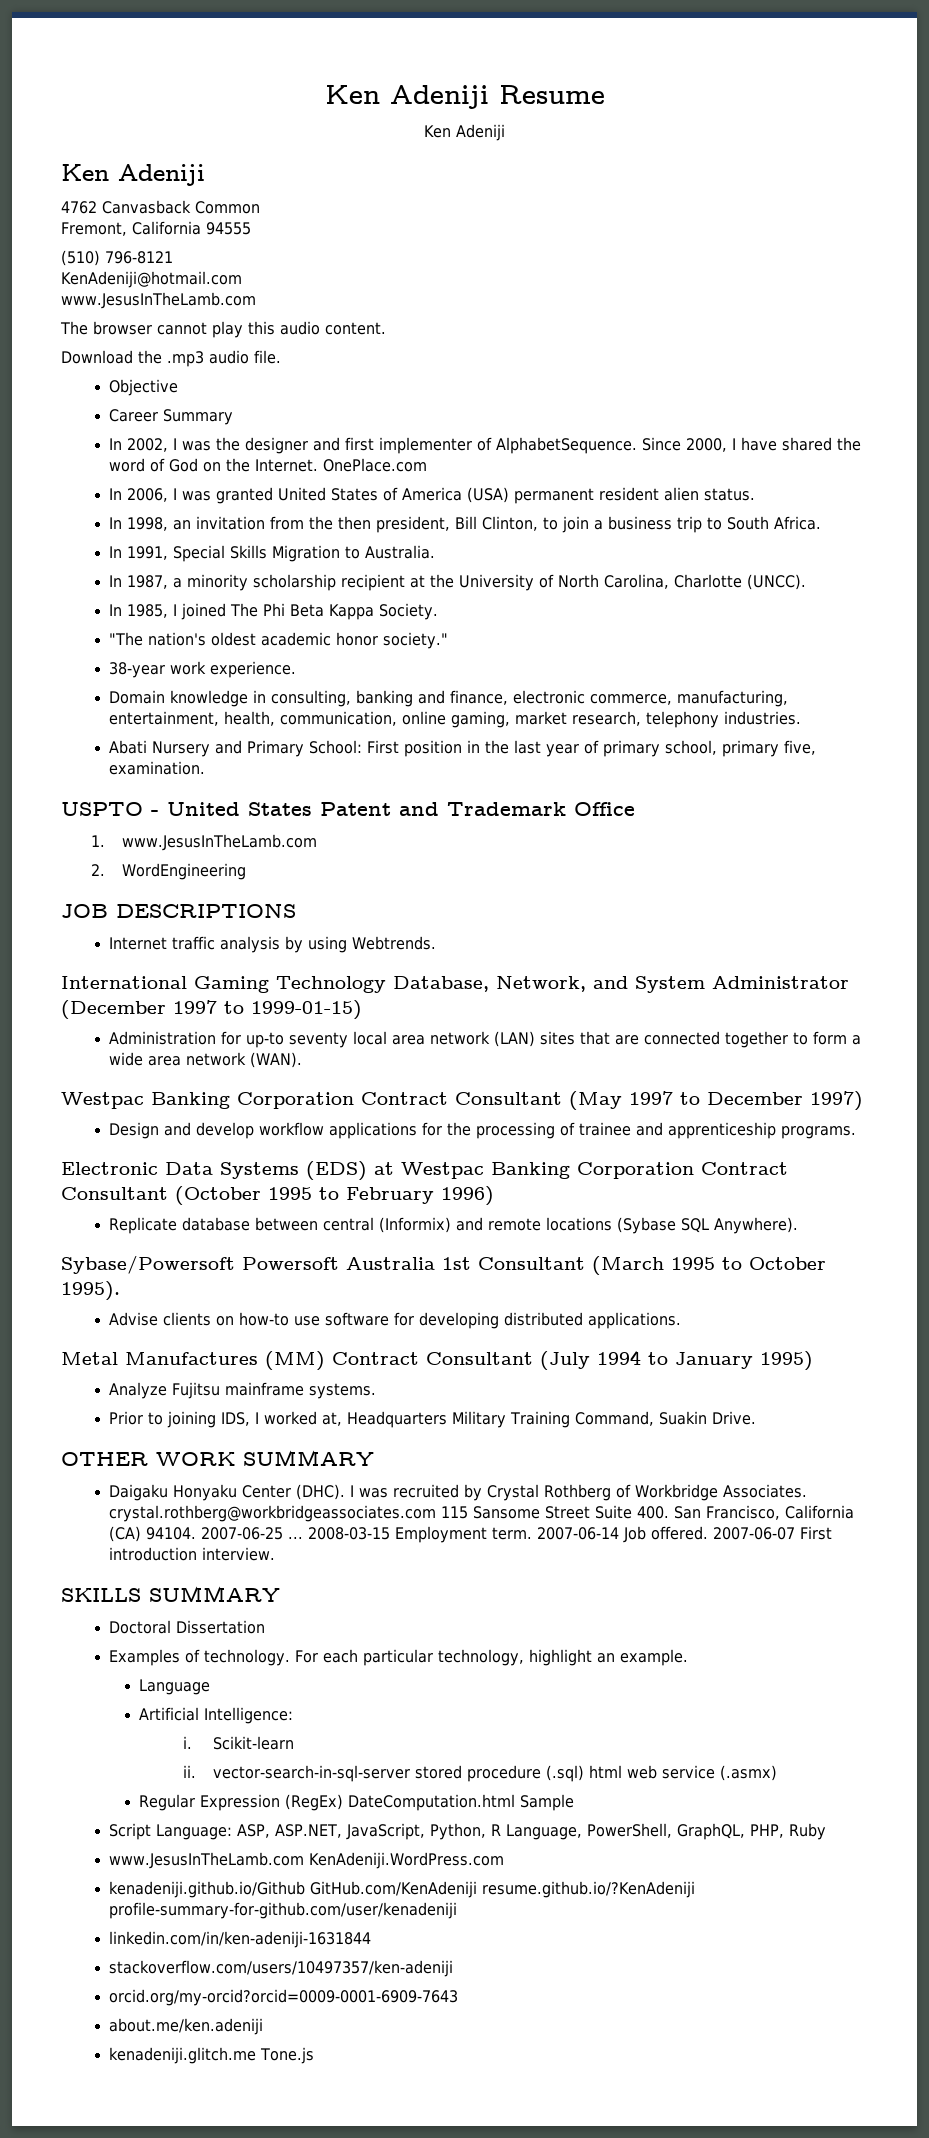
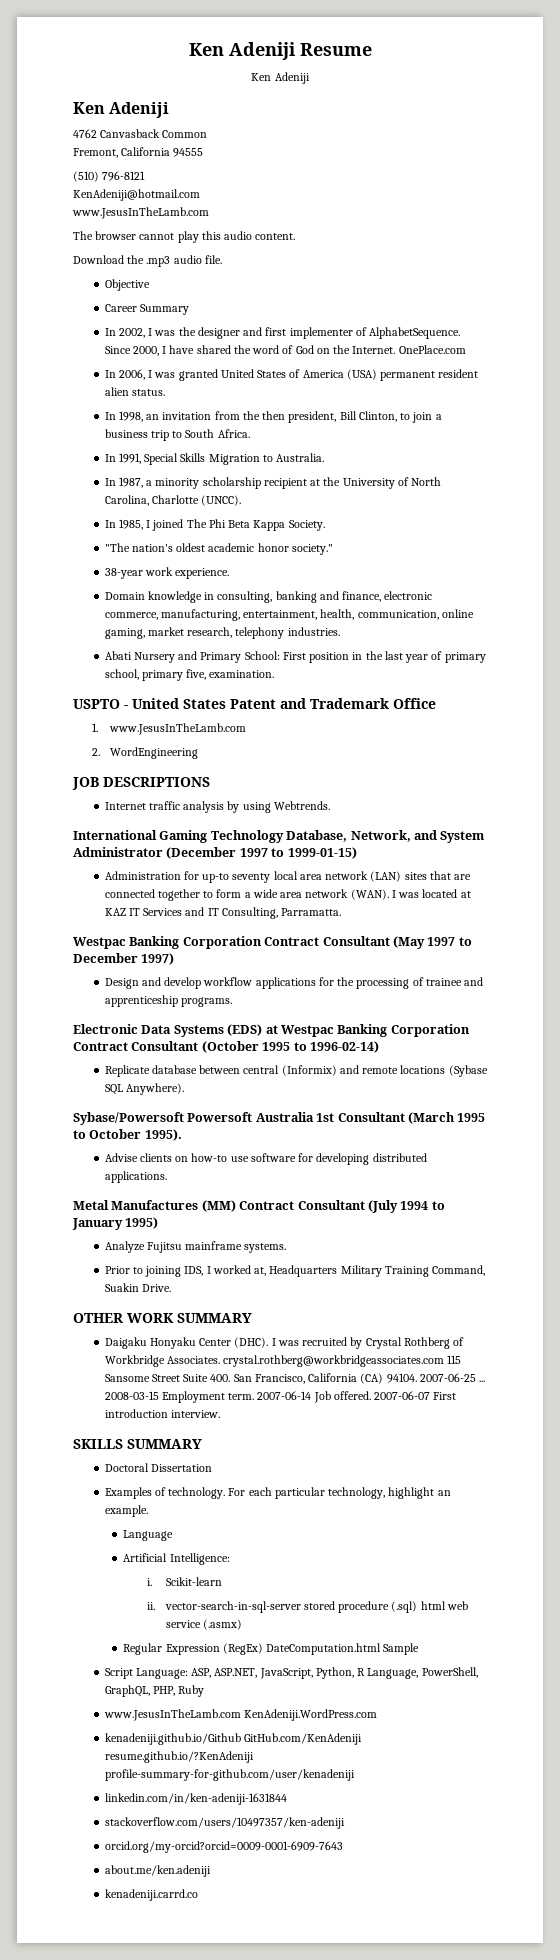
+ I was located at KAZ IT Services and IT Consulting, Parramatta.
- Electronic Data Systems (EDS) at Westpac Banking Corporation Contract Consultant (October 1995 to February 1996)
+ Electronic Data Systems (EDS) at Westpac Banking Corporation Contract Consultant (October 1995 to 1996-02-14)
- kenadeniji.glitch.me Tone.js
+ kenadeniji.carrd.co

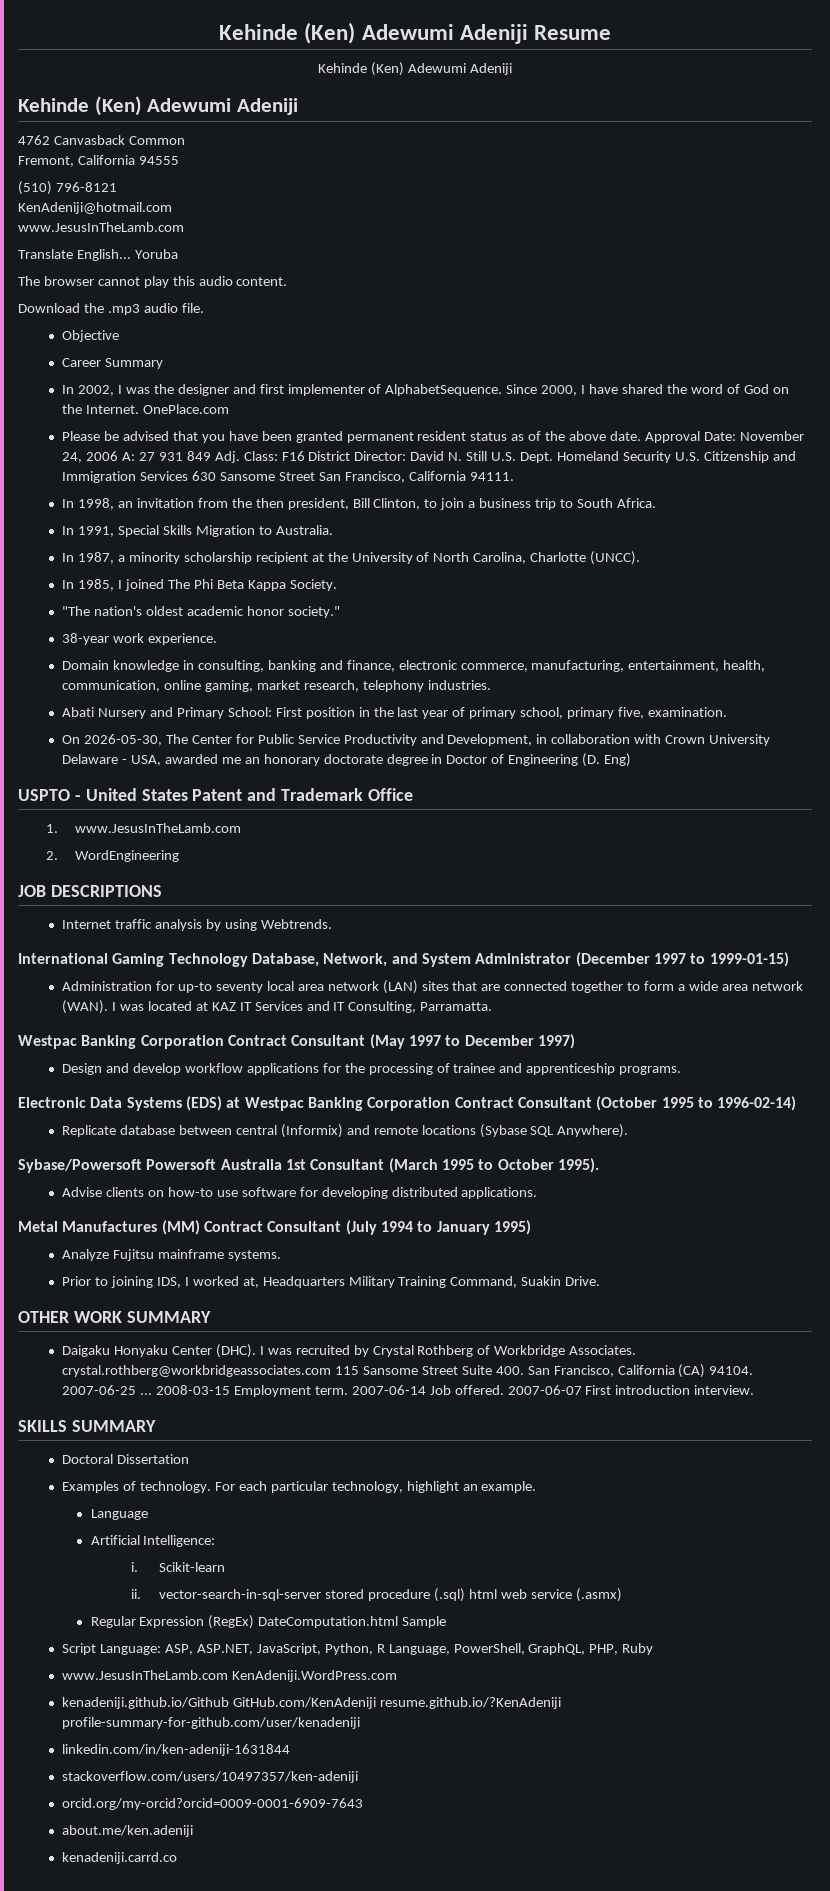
- Ken Adeniji Resume
- Ken Adeniji
- Ken Adeniji
+ Kehinde (Ken) Adewumi Adeniji Resume
+ Kehinde (Ken) Adewumi Adeniji
+ Kehinde (Ken) Adewumi Adeniji
+ Translate English... Yoruba
- In 2006, I was granted United States of America (USA) permanent resident alien status.
+ Please be advised that you have been granted permanent resident status as of the above date. Approval Date: November 24, 2006 A: 27 931 849 Adj. Class: F16 District Director: David N. Still U.S. Dept. Homeland Security U.S. Citizenship and Immigration Services 630 Sansome Street San Francisco, California 94111.
+ On 2026-05-30, The Center for Public Service Productivity and Development, in collaboration with Crown University Delaware - USA, awarded me an honorary doctorate degree in Doctor of Engineering (D. Eng)

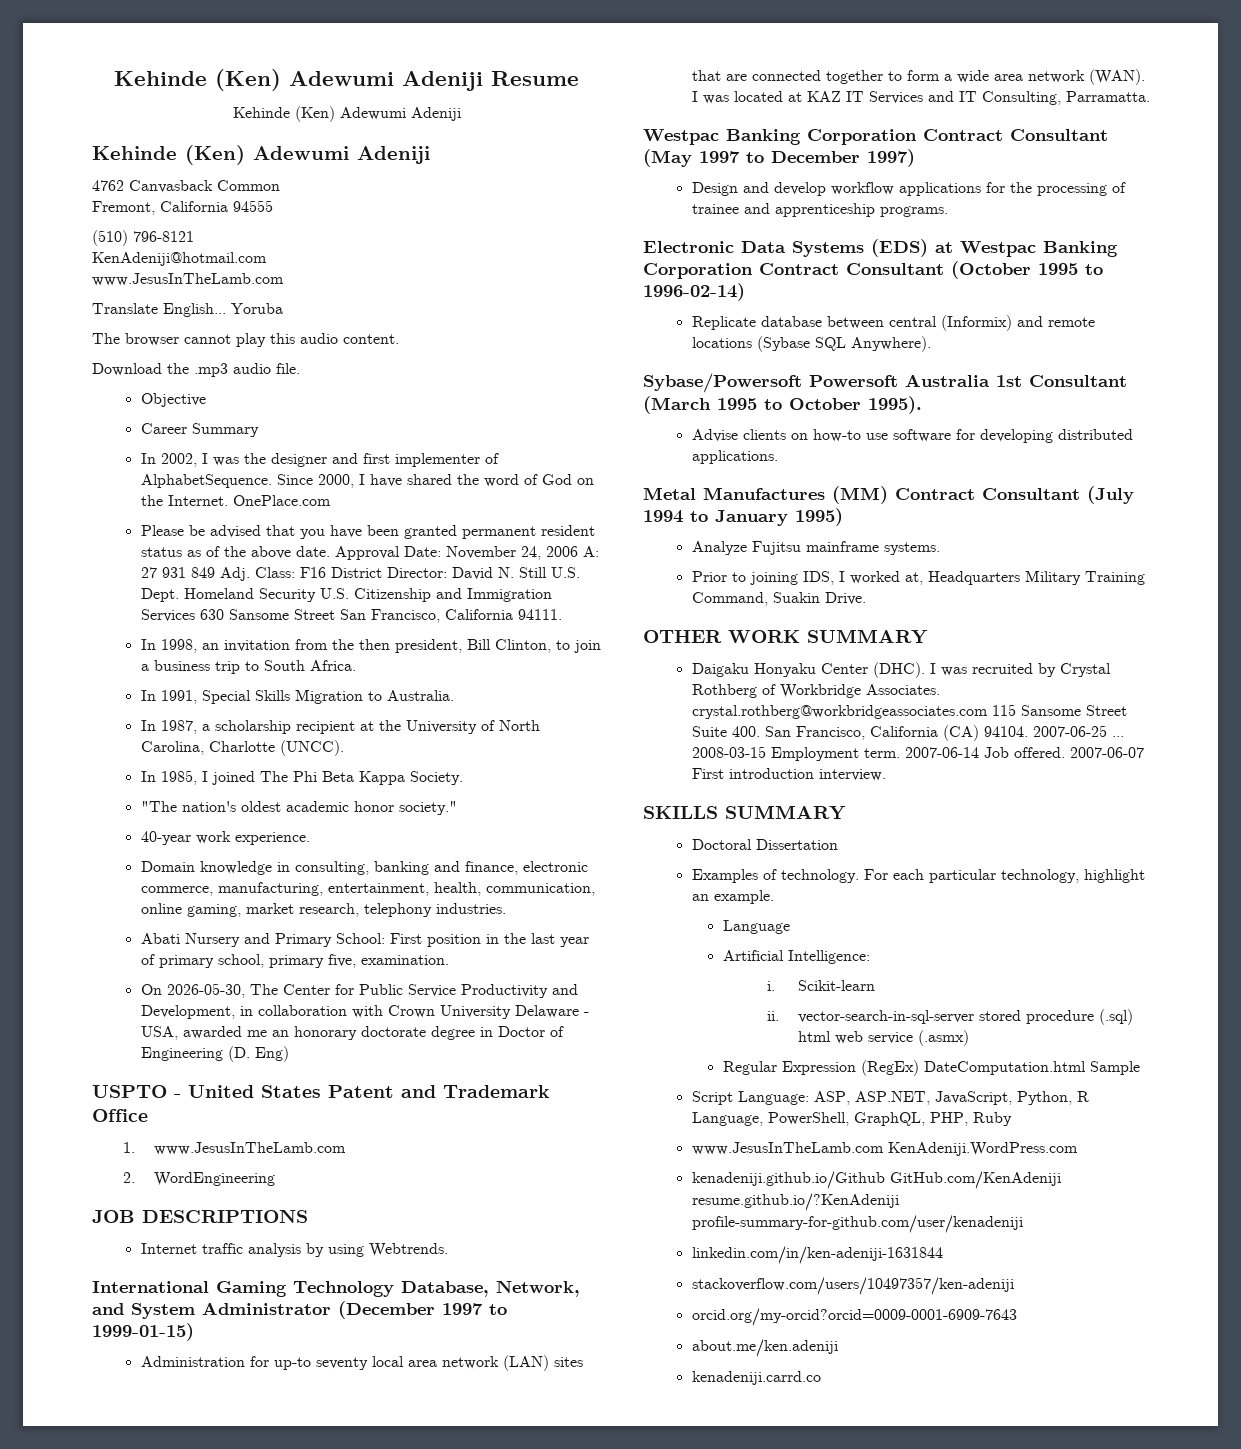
- In 1987, a minority scholarship recipient at the University of North Carolina, Charlotte (UNCC).
+ In 1987, a scholarship recipient at the University of North Carolina, Charlotte (UNCC).
- 38-year work experience.
+ 40-year work experience.

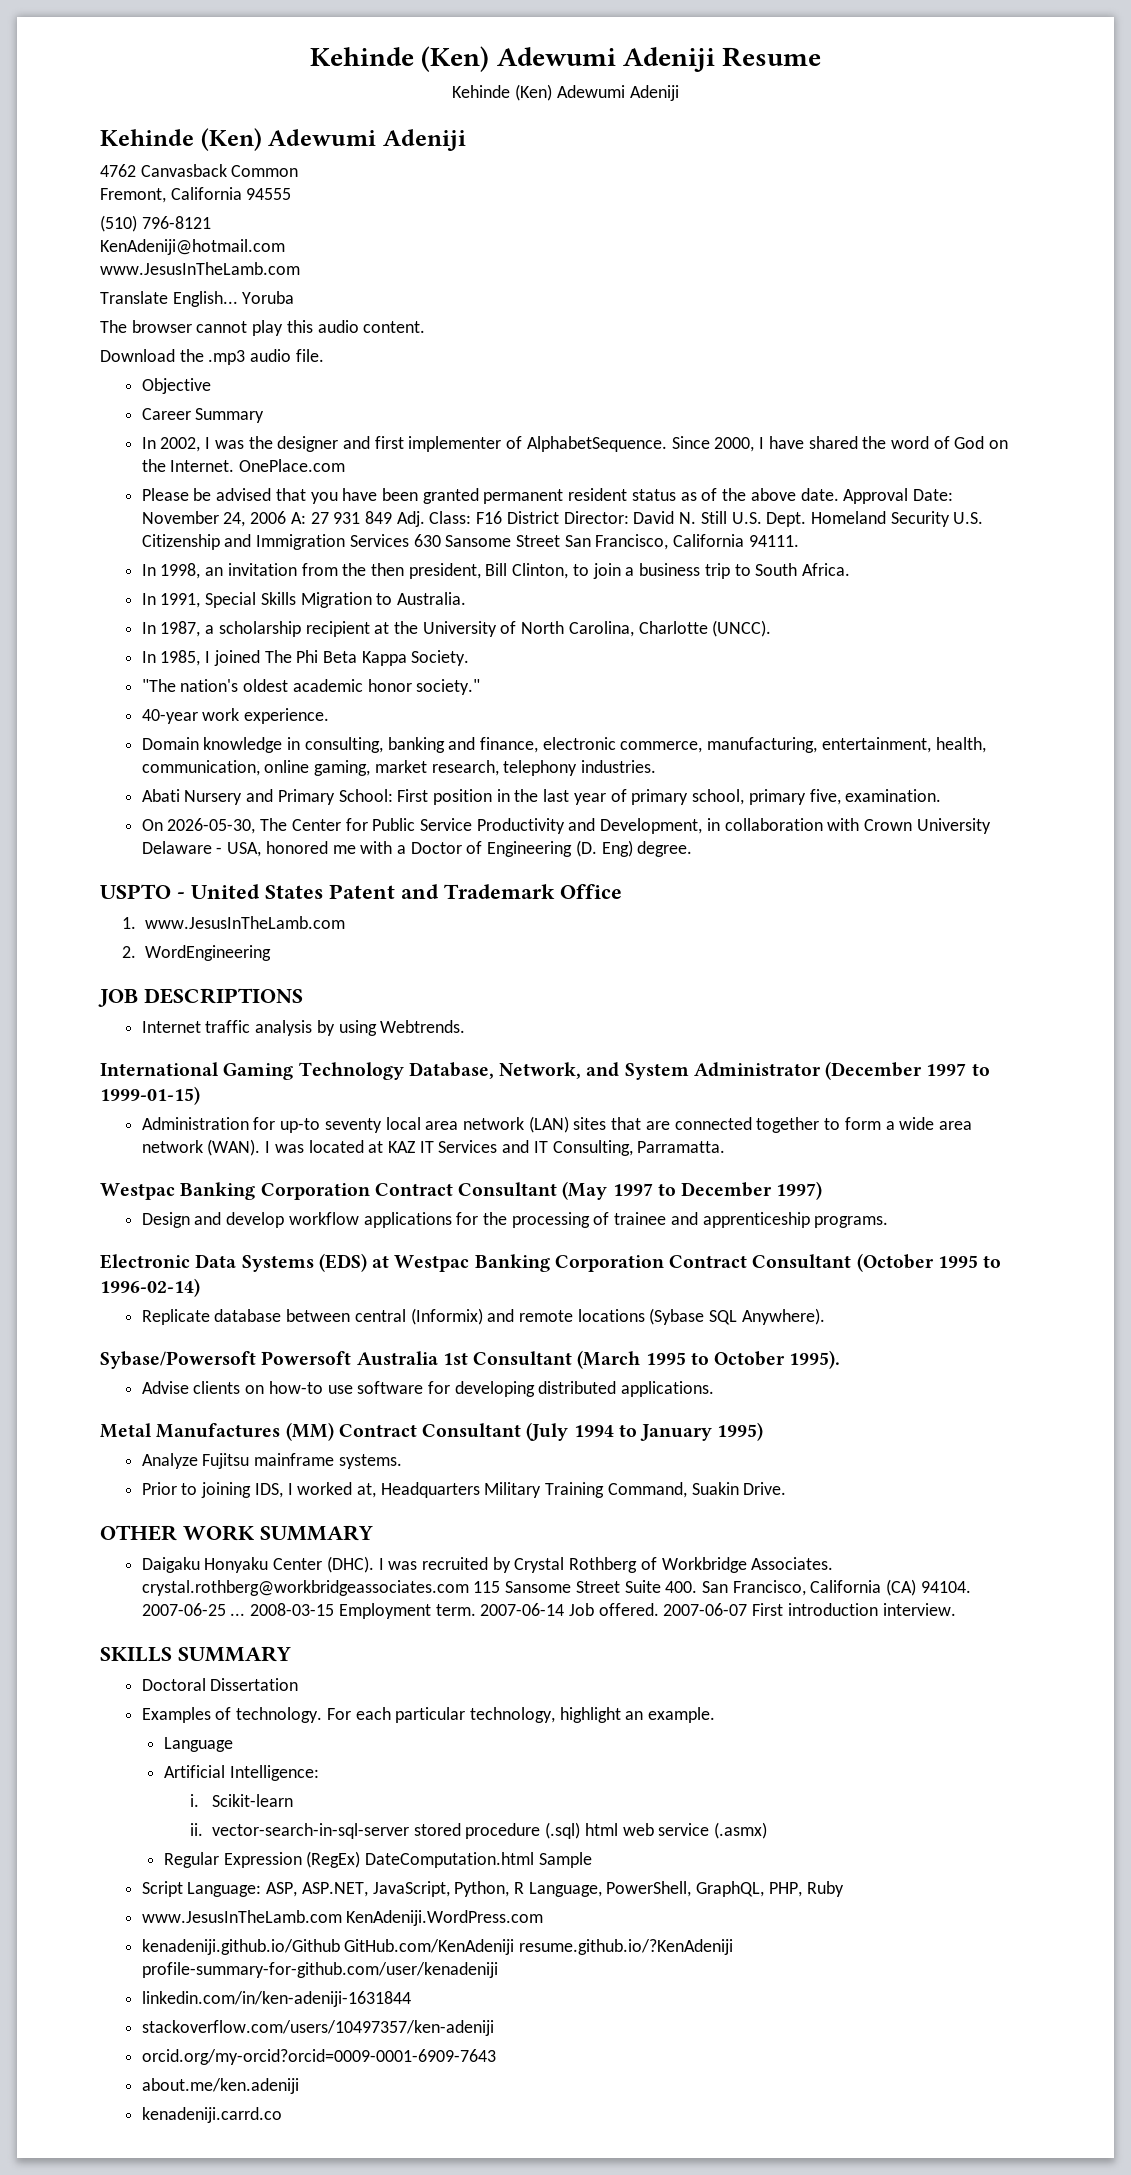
- On 2026-05-30, The Center for Public Service Productivity and Development, in collaboration with Crown University Delaware - USA, awarded me an honorary doctorate degree in Doctor of Engineering (D. Eng)
+ On 2026-05-30, The Center for Public Service Productivity and Development, in collaboration with Crown University Delaware - USA, honored me with a Doctor of Engineering (D. Eng) degree.

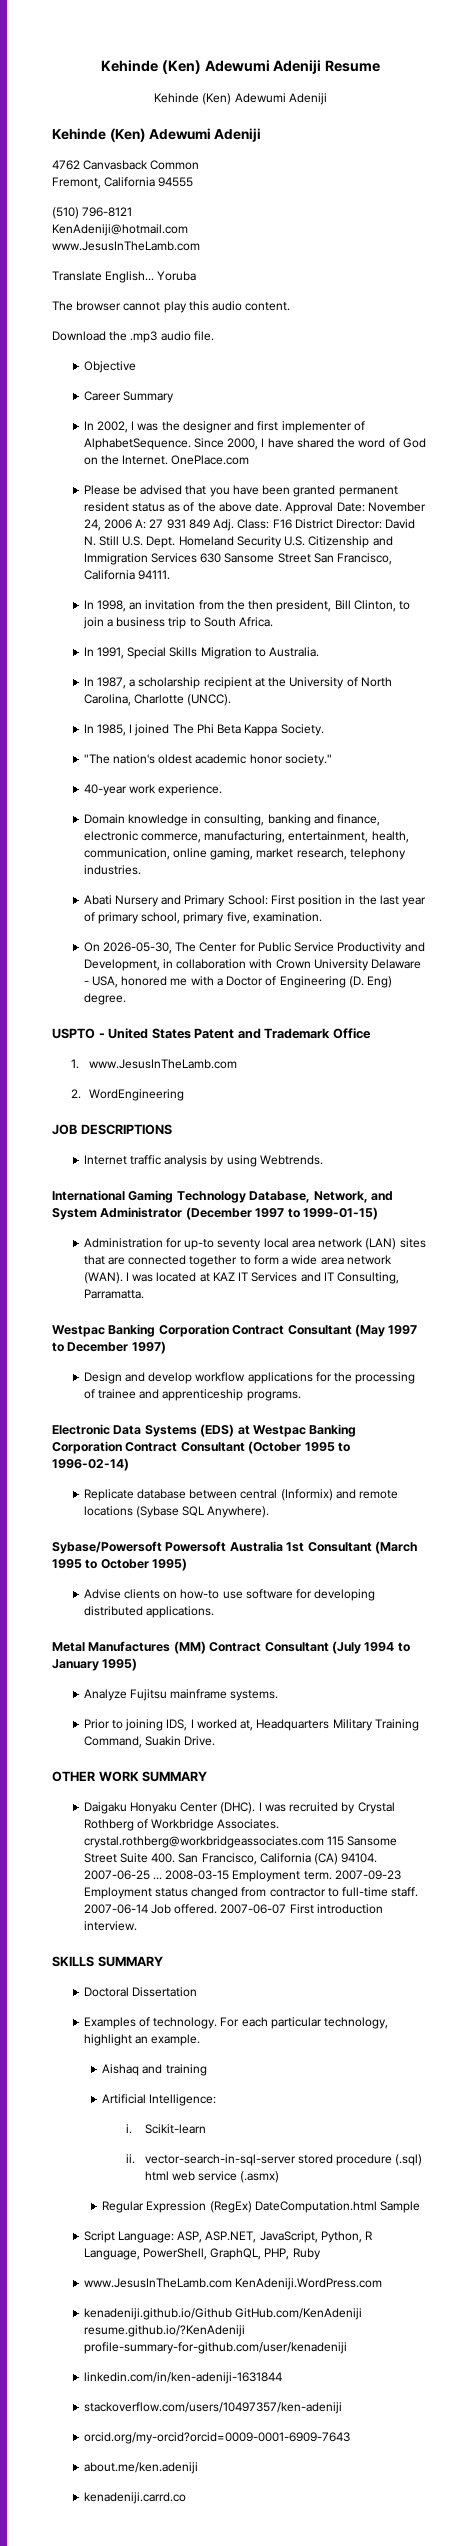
- Sybase/Powersoft Powersoft Australia 1st Consultant (March 1995 to October 1995).
+ Sybase/Powersoft Powersoft Australia 1st Consultant (March 1995 to October 1995)
+ 2007-09-23 Employment status changed from contractor to full-time staff.
- Language
+ Aishaq and training

